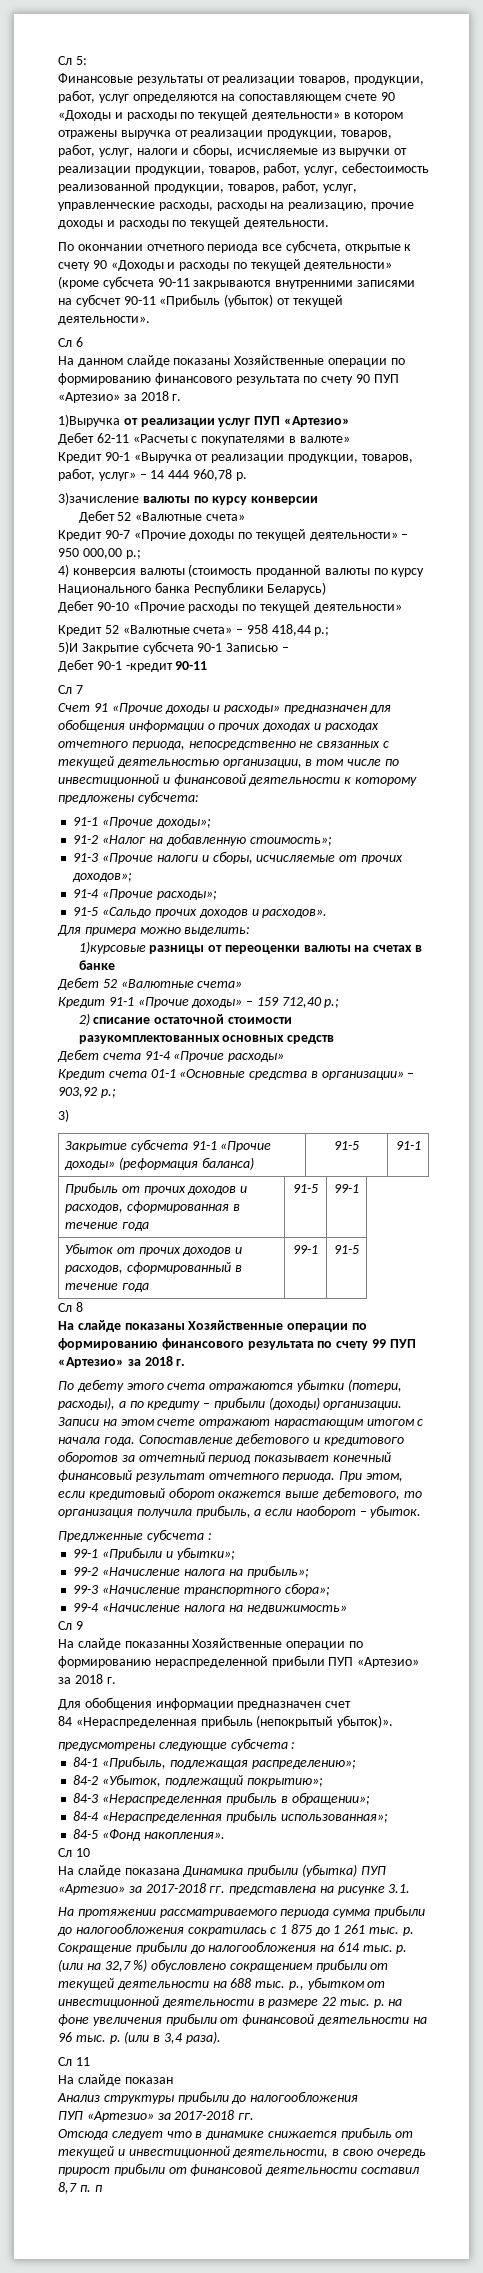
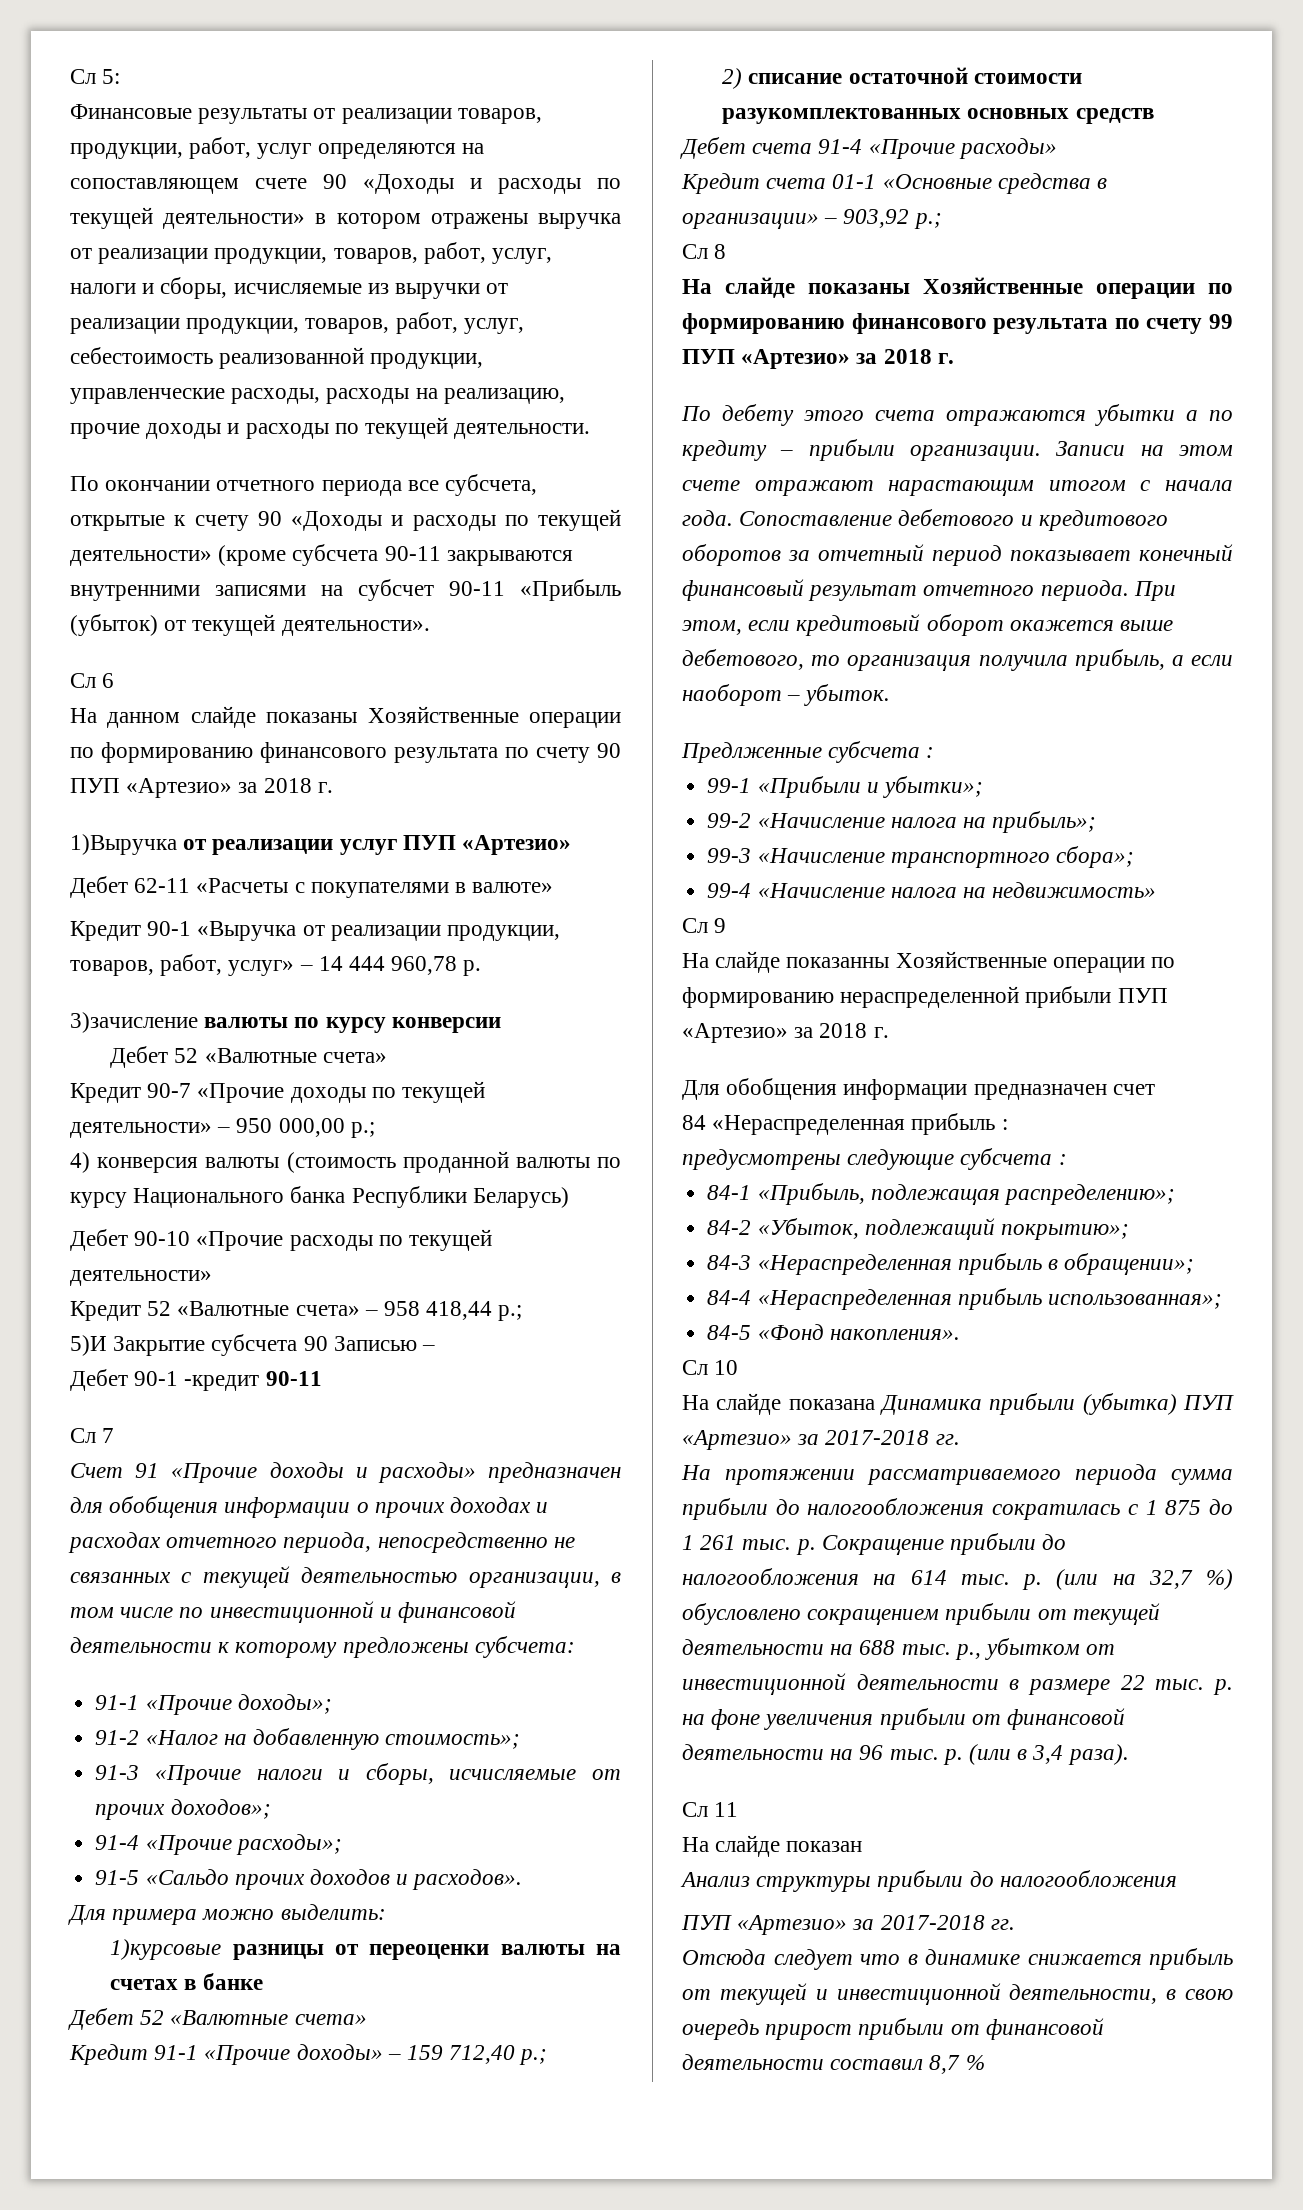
- Финансовые результаты от реализации товаров, продукции, работ, услуг определяются на сопоставляющем счете 90 «Доходы и расходы по текущей деятельности» в котором отражены выручка от реализации продукции, товаров, работ, услуг, налоги и сборы, исчисляемые из выручки от реализации продукции, товаров, работ, услуг, себестоимость реализованной продукции, товаров, работ, услуг, управленческие расходы, расходы на реализацию, прочие доходы и расходы по текущей деятельности.
+ Финансовые результаты от реализации товаров, продукции, работ, услуг определяются на сопоставляющем счете 90 «Доходы и расходы по текущей деятельности» в котором отражены выручка от реализации продукции, товаров, работ, услуг, налоги и сборы, исчисляемые из выручки от реализации продукции, товаров, работ, услуг, себестоимость реализованной продукции, управленческие расходы, расходы на реализацию, прочие доходы и расходы по текущей деятельности.
- 5)И Закрытие субсчета 90-1 Записью –
+ 5)И Закрытие субсчета 90 Записью –
- 3)
- Закрытие субсчета 91-1 «Прочие доходы» (реформация баланса) | 91-5 | 91-1
- Прибыль от прочих доходов и расходов, сформированная в течение года | 91-5 | 99-1
- Убыток от прочих доходов и расходов, сформированный в течение года | 99-1 | 91-5
- По дебету этого счета отражаются убытки (потери, расходы), а по кредиту – прибыли (доходы) организации.
+ По дебету этого счета отражаются убытки а по кредиту – прибыли организации.
- 84 «Нераспределенная прибыль (непокрытый убыток)».
+ 84 «Нераспределенная прибыль :
- На слайде показана Динамика прибыли (убытка) ПУП «Артезио» за 2017-2018 гг. представлена на рисунке 3.1.
+ На слайде показана Динамика прибыли (убытка) ПУП «Артезио» за 2017-2018 гг.
- Отсюда следует что в динамике снижается прибыль от текущей и инвестиционной деятельности, в свою очередь прирост прибыли от финансовой деятельности составил 8,7 п. п
+ Отсюда следует что в динамике снижается прибыль от текущей и инвестиционной деятельности, в свою очередь прирост прибыли от финансовой деятельности составил 8,7 %

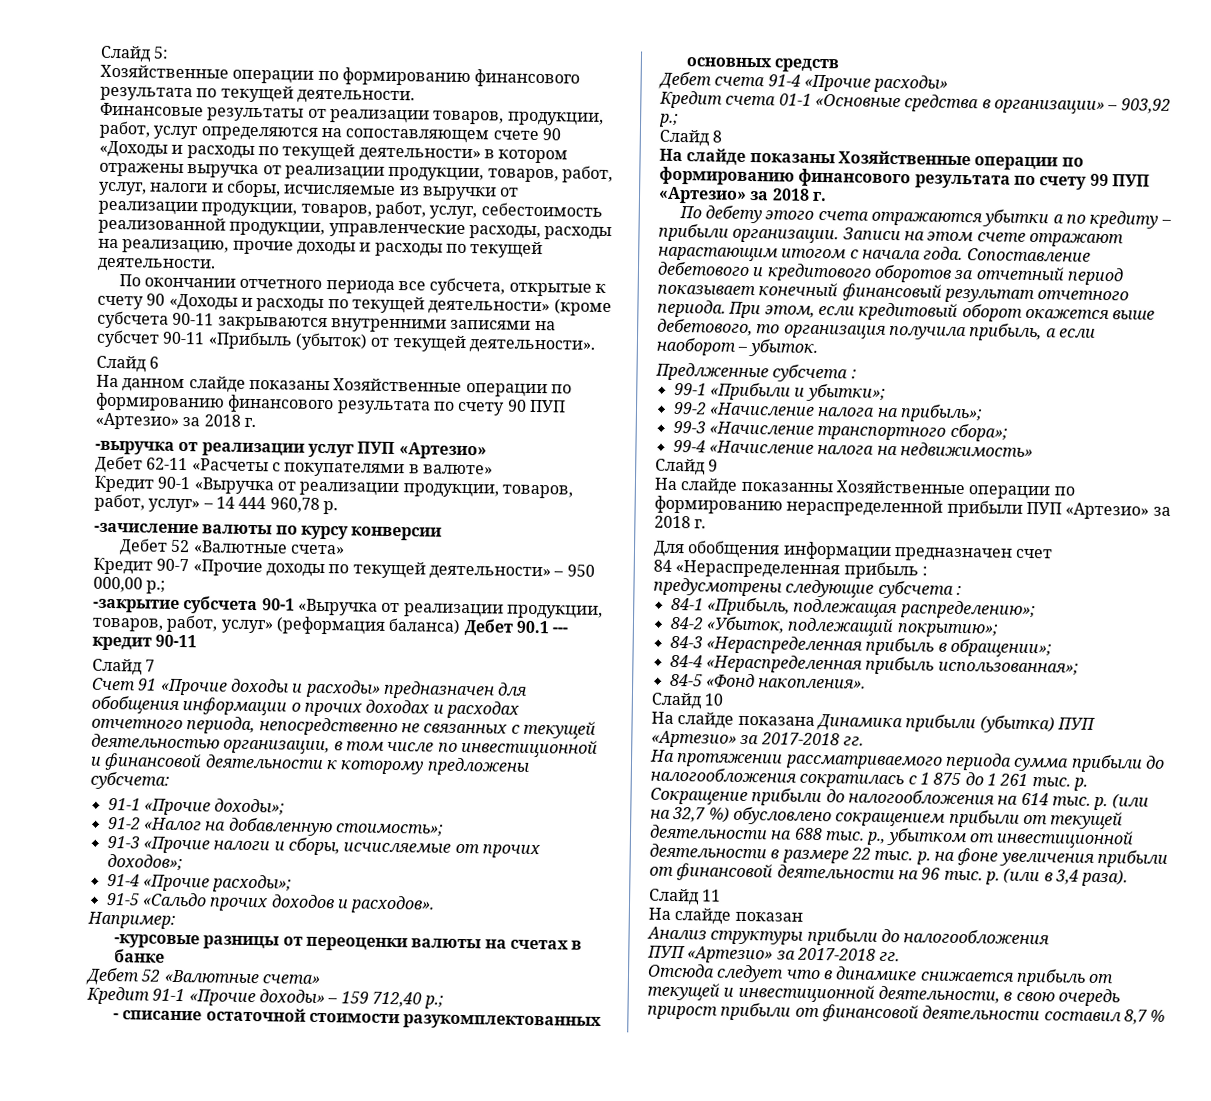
- Сл 5:
+ Слайд 5:
+ Хозяйственные операции по формированию финансового результата по текущей деятельности.
- Сл 6
+ Слайд 6
- 1)Выручка от реализации услуг ПУП «Артезио»
+ -выручка от реализации услуг ПУП «Артезио»
- 3)зачисление валюты по курсу конверсии
+ -зачисление валюты по курсу конверсии
- 4) конверсия валюты (стоимость проданной валюты по курсу Национального банка Республики Беларусь)
- Дебет 90-10 «Прочие расходы по текущей деятельности»
- Кредит 52 «Валютные счета» – 958 418,44 р.;
- 5)И Закрытие субсчета 90 Записью –
- Дебет 90-1 -кредит 90-11
+ -закрытие субсчета 90-1 «Выручка от реализации продукции, товаров, работ, услуг» (реформация баланса) Дебет 90.1 --- кредит 90-11
- Сл 7
+ Слайд 7
- Для примера можно выделить:
- 1)курсовые разницы от переоценки валюты на счетах в банке
+ Например:
+ -курсовые разницы от переоценки валюты на счетах в банке
- 2) списание остаточной стоимости разукомплектованных основных средств
+ - списание остаточной стоимости разукомплектованных основных средств
- Сл 8
+ Слайд 8
- Сл 9
+ Слайд 9
- Сл 10
+ Слайд 10
- Сл 11
+ Слайд 11

